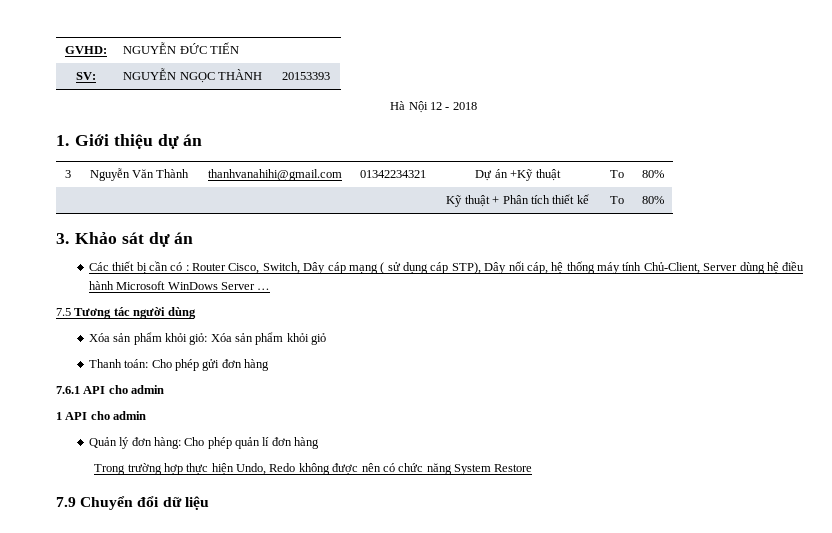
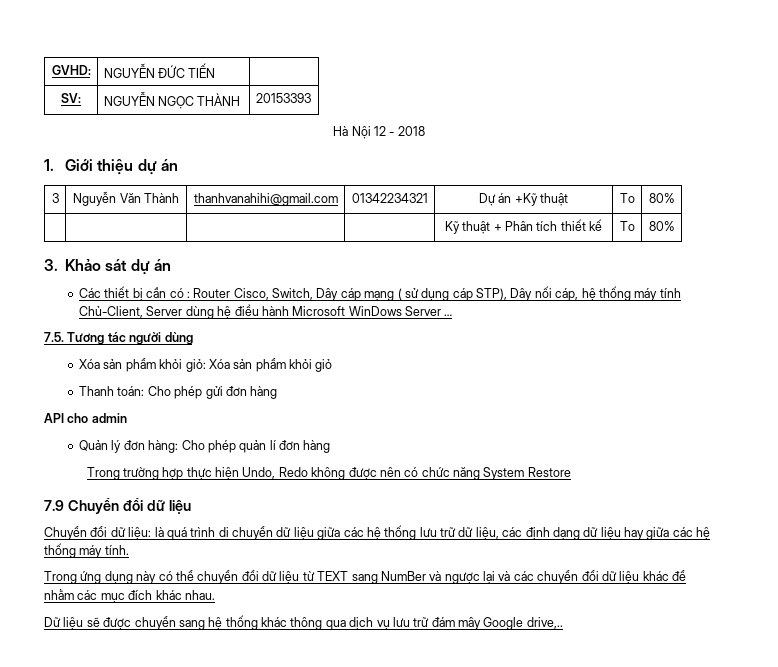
- 7.5 Tương tác người dùng
+ 7.5. Tương tác người dùng
- 7.6.1 API cho admin
- 1 API cho admin
+ API cho admin
+ Chuyển đổi dữ liệu: là quá trình di chuyển dữ liệu giữa các hệ thống lưu trữ dữ liệu, các định dạng dữ liệu hay giữa các hệ thống máy tính.
+ Trong ứng dụng này có thể chuyển đổi dữ liệu từ TEXT sang NumBer và ngược lại và các chuyển đổi dữ liệu khác để nhằm các mục đích khác nhau.
+ Dữ liệu sẽ được chuyển sang hệ thống khác thông qua dịch vụ lưu trữ đám mây Google drive,..

